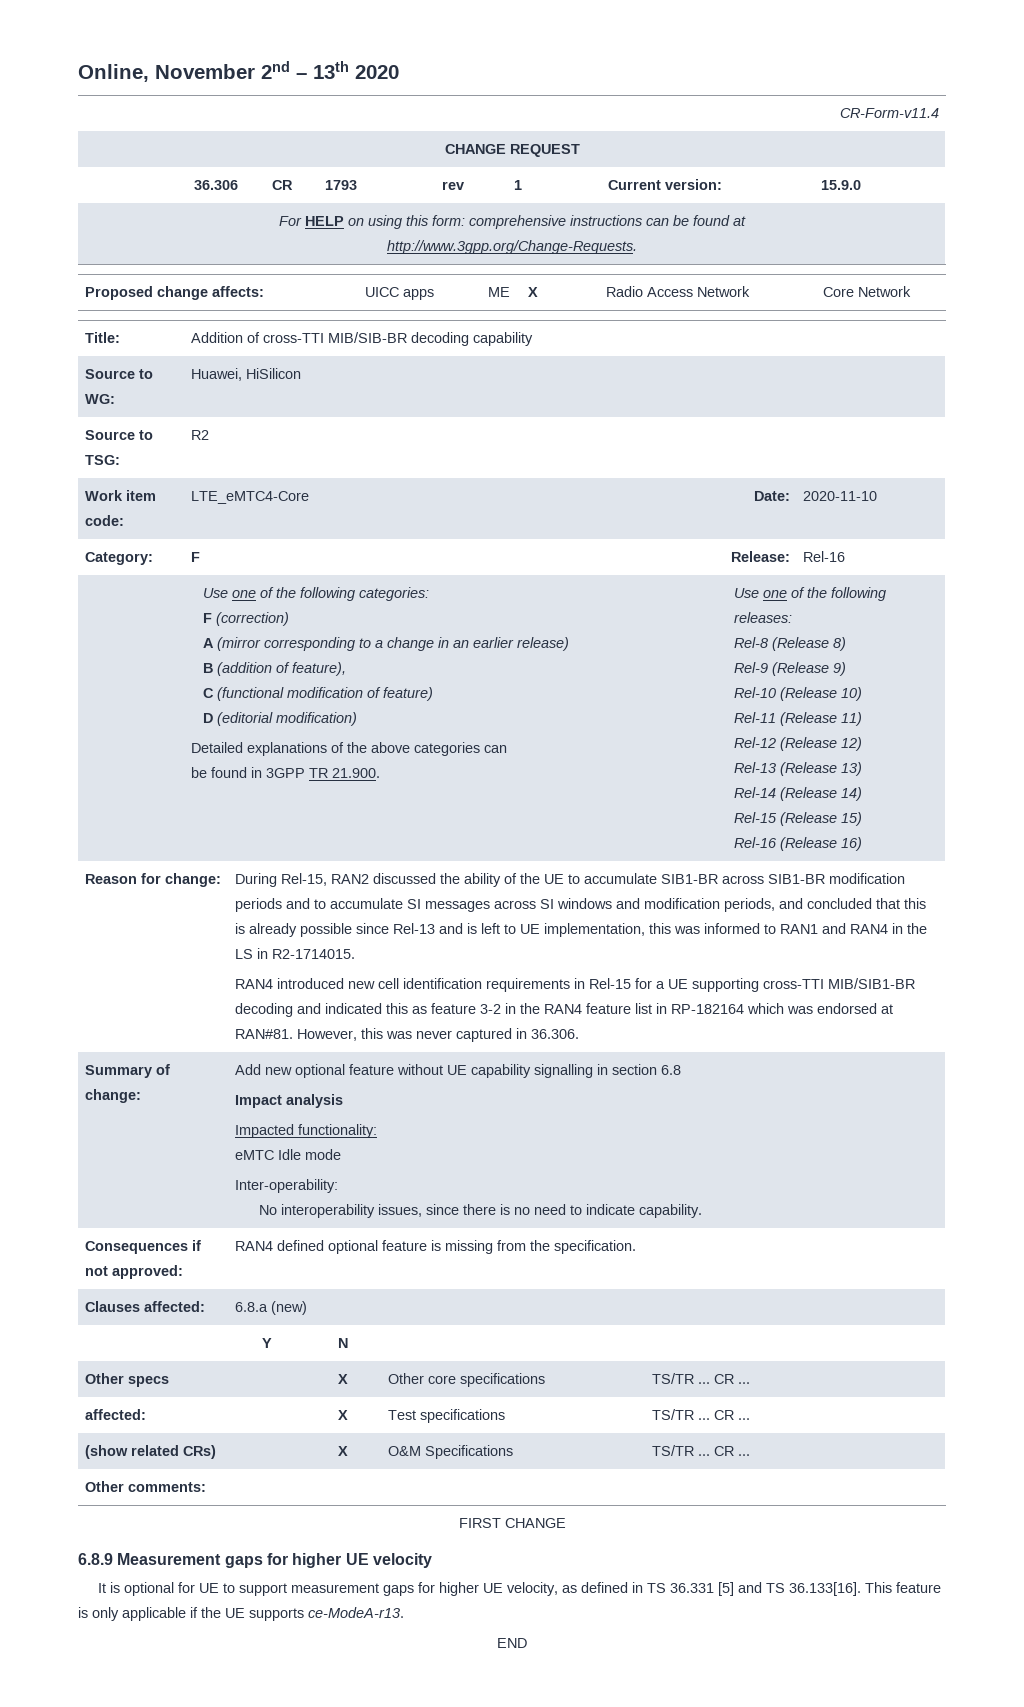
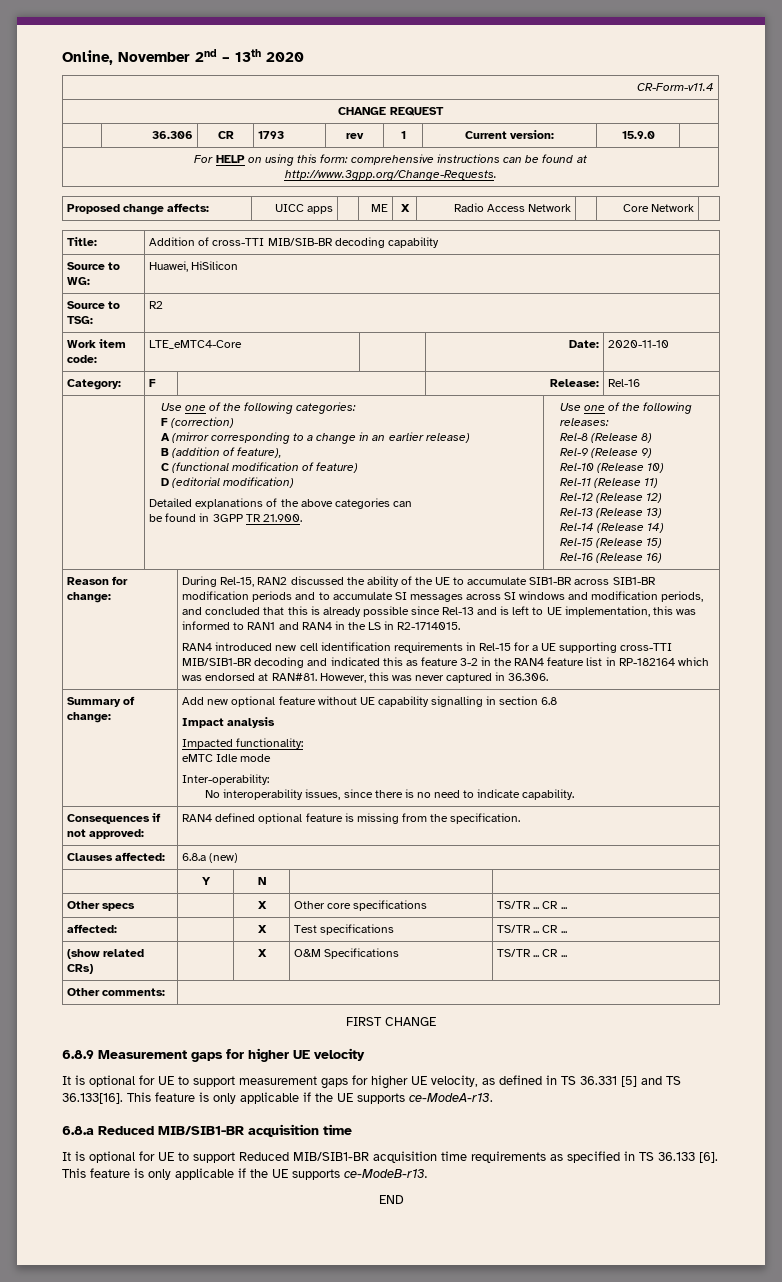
+ 6.8.a Reduced MIB/SIB1-BR acquisition time
+ It is optional for UE to support Reduced MIB/SIB1-BR acquisition time requirements as specified in TS 36.133 [6]. This feature is only applicable if the UE supports ce-ModeB-r13.

